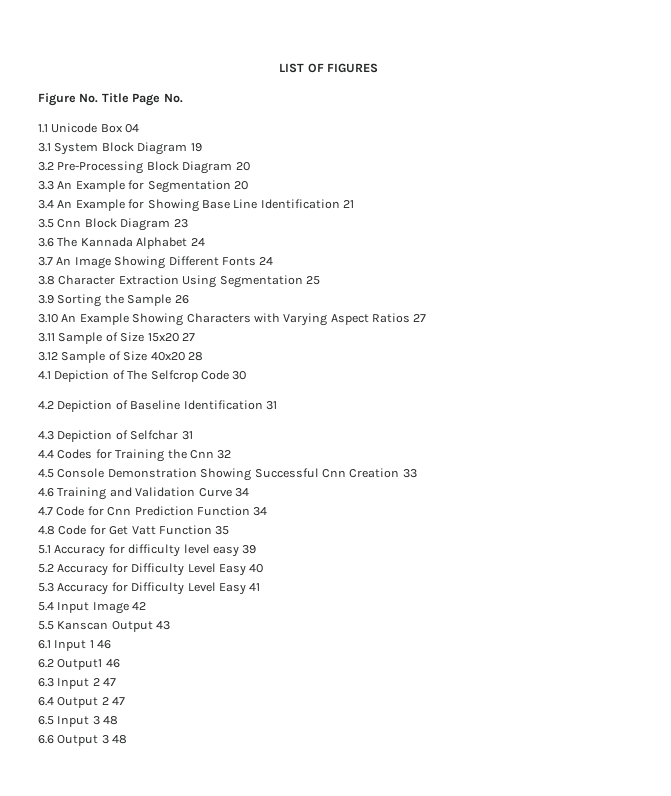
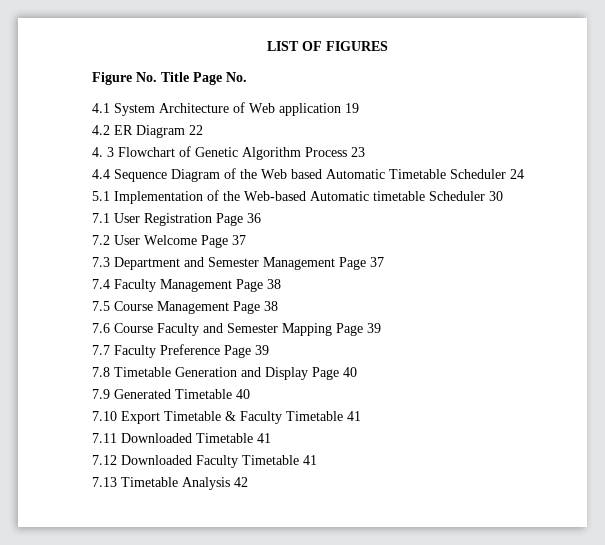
- 1.1 Unicode Box 04
- 3.1 System Block Diagram 19
- 3.2 Pre-Processing Block Diagram 20
- 3.3 An Example for Segmentation 20
- 3.4 An Example for Showing Base Line Identification 21
- 3.5 Cnn Block Diagram 23
- 3.6 The Kannada Alphabet 24
- 3.7 An Image Showing Different Fonts 24
- 3.8 Character Extraction Using Segmentation 25
- 3.9 Sorting the Sample 26
- 3.10 An Example Showing Characters with Varying Aspect Ratios 27
- 3.11 Sample of Size 15x20 27
- 3.12 Sample of Size 40x20 28
- 4.1 Depiction of The Selfcrop Code 30
- 4.2 Depiction of Baseline Identification 31
- 4.3 Depiction of Selfchar 31
- 4.4 Codes for Training the Cnn 32
- 4.5 Console Demonstration Showing Successful Cnn Creation 33
- 4.6 Training and Validation Curve 34
- 4.7 Code for Cnn Prediction Function 34
- 4.8 Code for Get Vatt Function 35
- 5.1 Accuracy for difficulty level easy 39
- 5.2 Accuracy for Difficulty Level Easy 40
- 5.3 Accuracy for Difficulty Level Easy 41
- 5.4 Input Image 42
- 5.5 Kanscan Output 43
- 6.1 Input 1 46
- 6.2 Output1 46
- 6.3 Input 2 47
- 6.4 Output 2 47
- 6.5 Input 3 48
- 6.6 Output 3 48
+ 4.1 System Architecture of Web application 19
+ 4.2 ER Diagram 22
+ 4. 3 Flowchart of Genetic Algorithm Process 23
+ 4.4 Sequence Diagram of the Web based Automatic Timetable Scheduler 24
+ 5.1 Implementation of the Web-based Automatic timetable Scheduler 30
+ 7.1 User Registration Page 36
+ 7.2 User Welcome Page 37
+ 7.3 Department and Semester Management Page 37
+ 7.4 Faculty Management Page 38
+ 7.5 Course Management Page 38
+ 7.6 Course Faculty and Semester Mapping Page 39
+ 7.7 Faculty Preference Page 39
+ 7.8 Timetable Generation and Display Page 40
+ 7.9 Generated Timetable 40
+ 7.10 Export Timetable & Faculty Timetable 41
+ 7.11 Downloaded Timetable 41
+ 7.12 Downloaded Faculty Timetable 41
+ 7.13 Timetable Analysis 42

